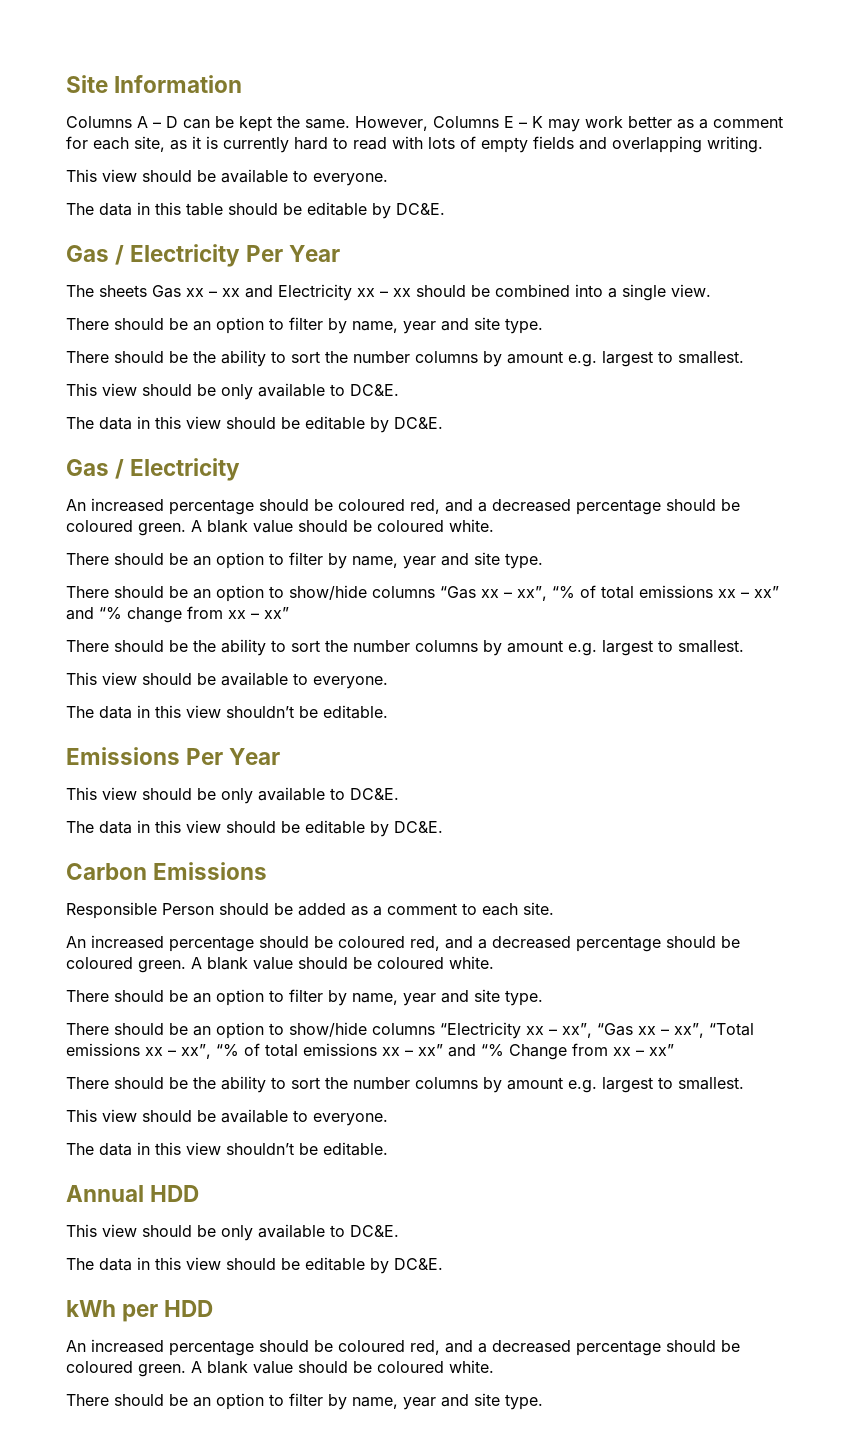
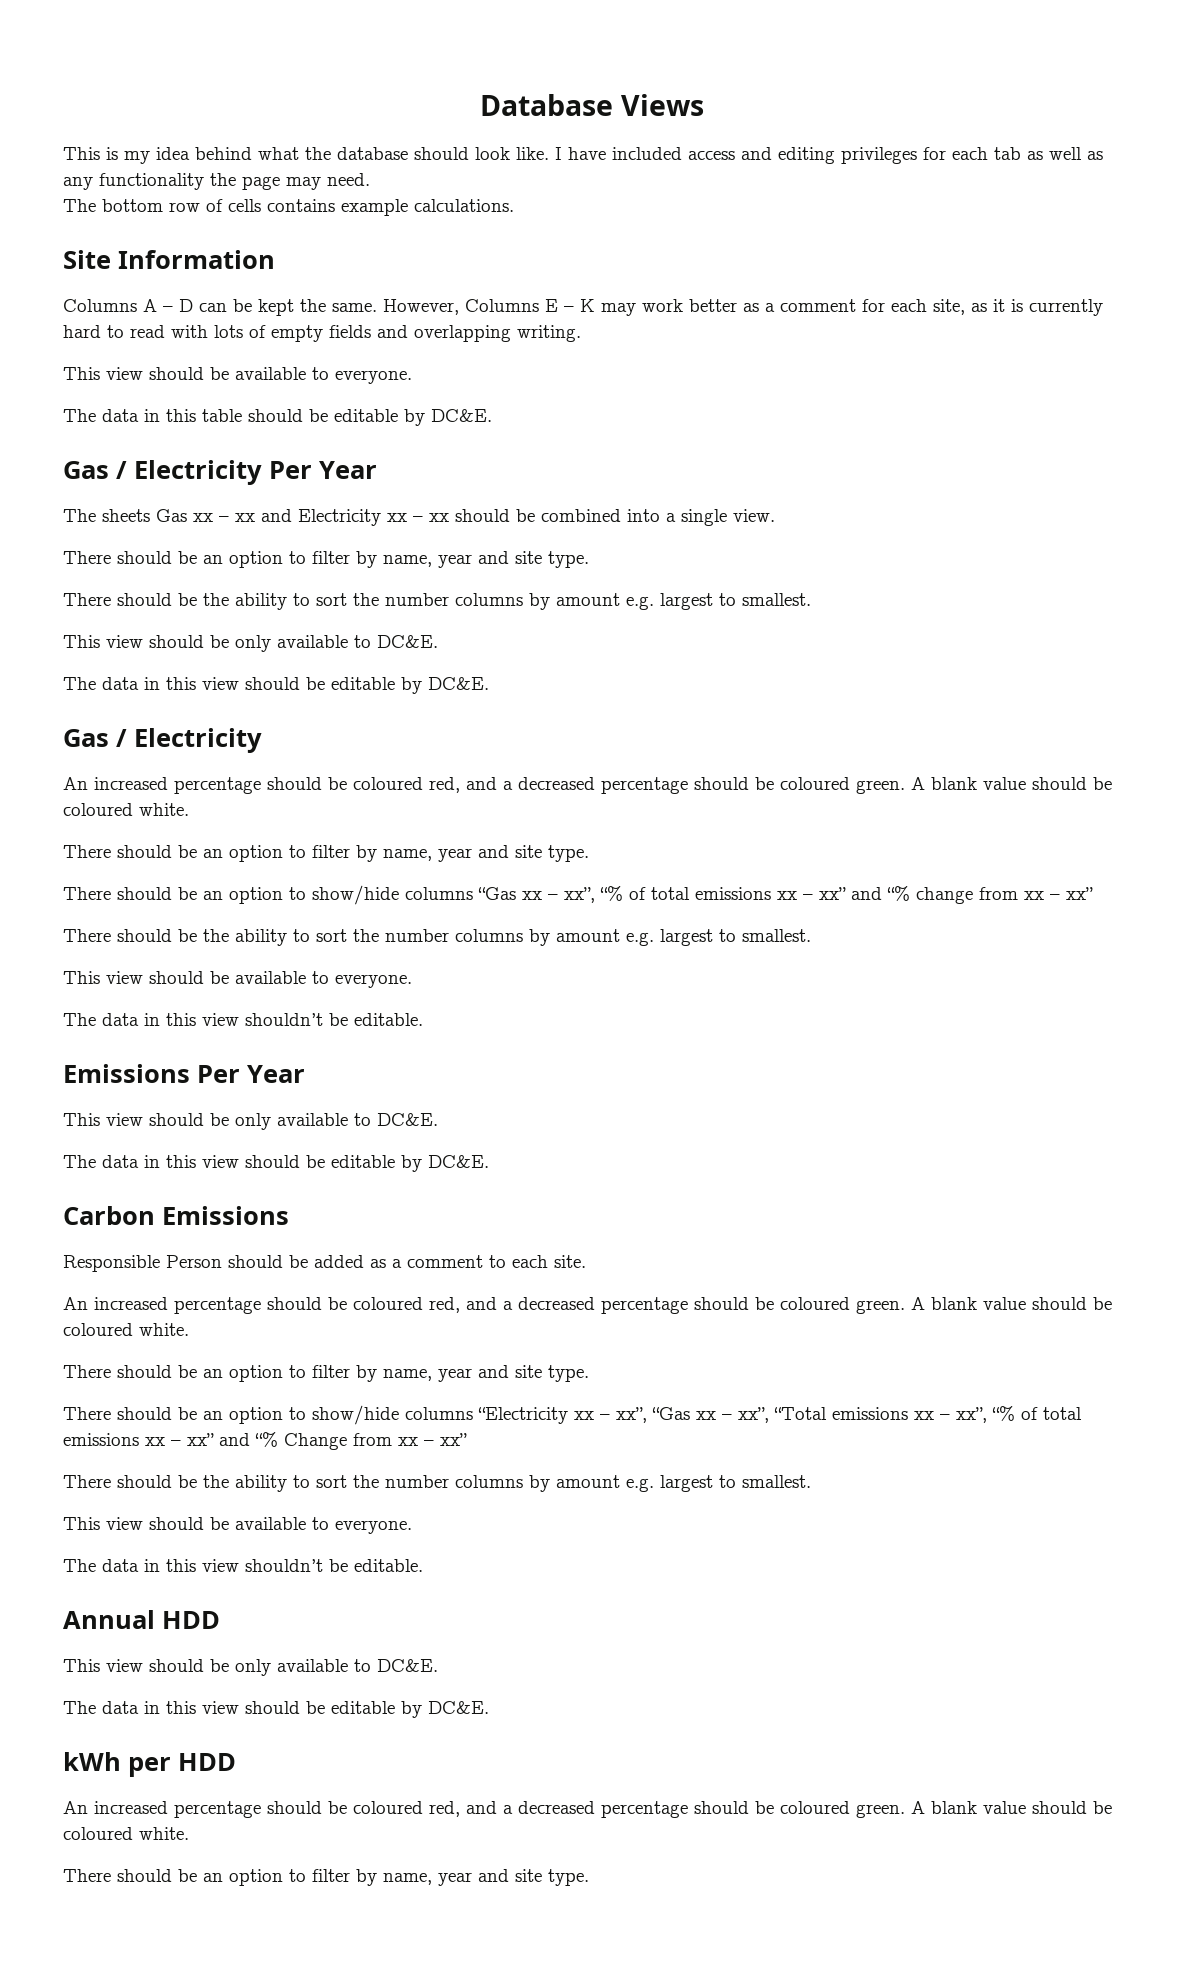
+ Database Views
+ This is my idea behind what the database should look like. I have included access and editing privileges for each tab as well as any functionality the page may need.
+ The bottom row of cells contains example calculations.

